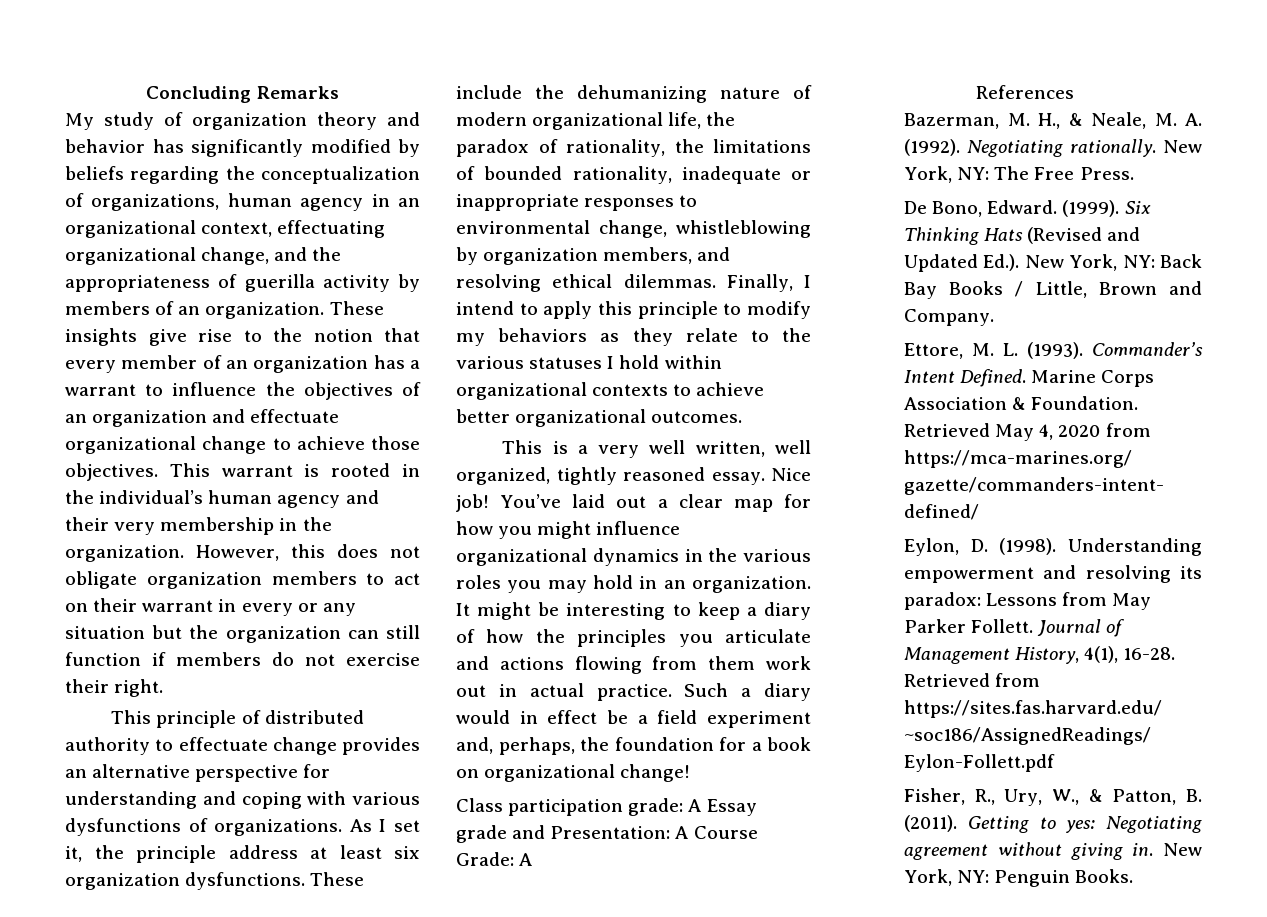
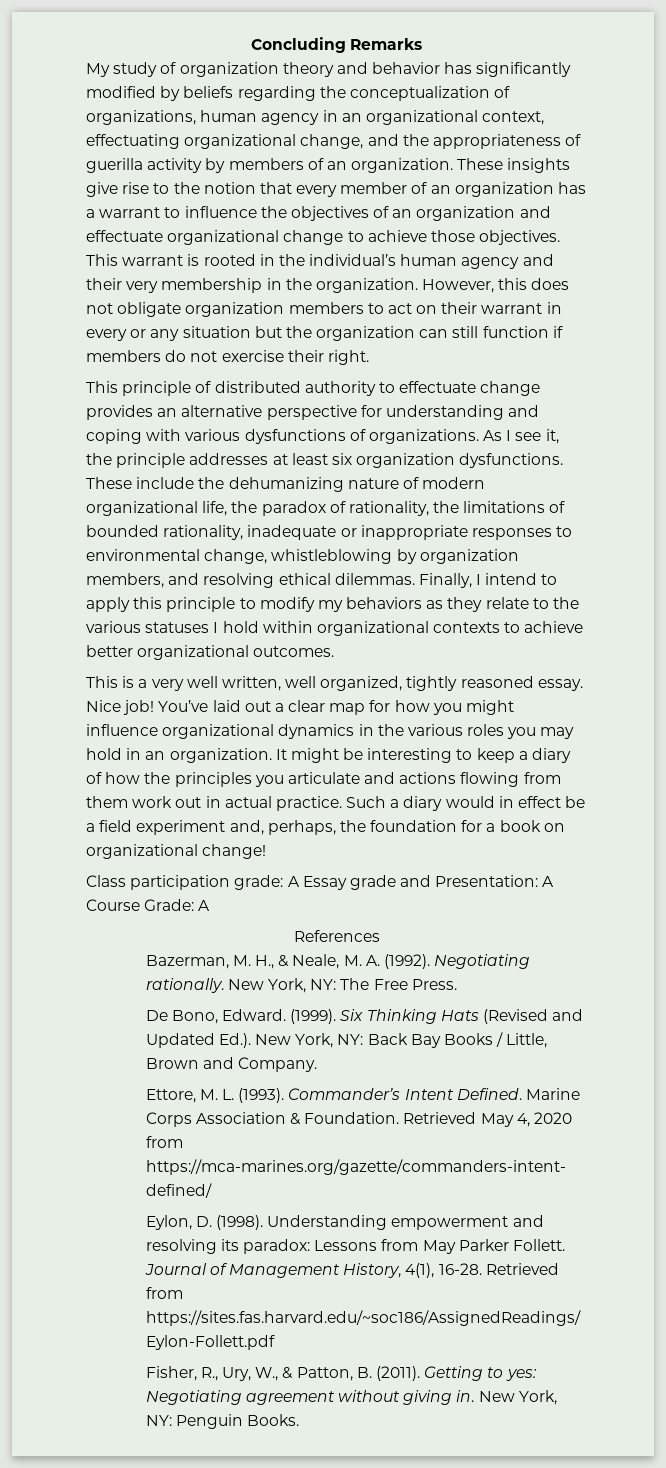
- As I set it, the principle address at least six organization dysfunctions.
+ As I see it, the principle addresses at least six organization dysfunctions.

